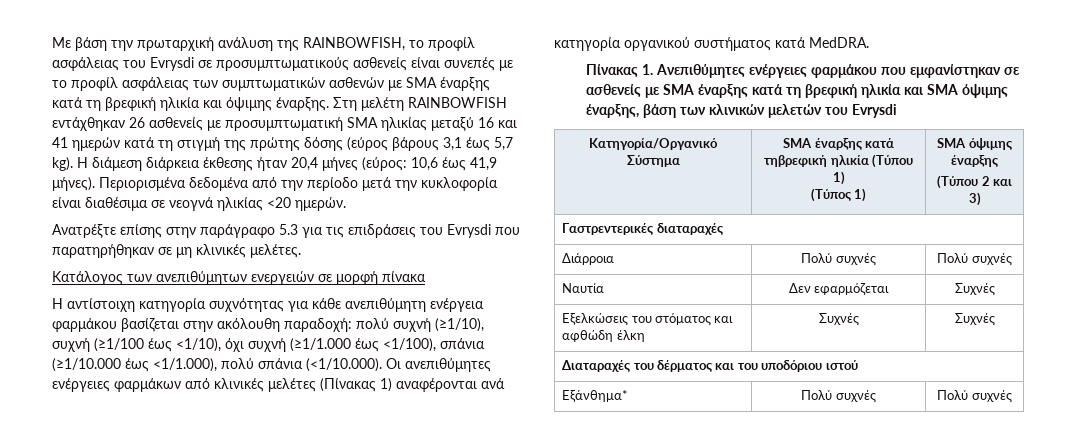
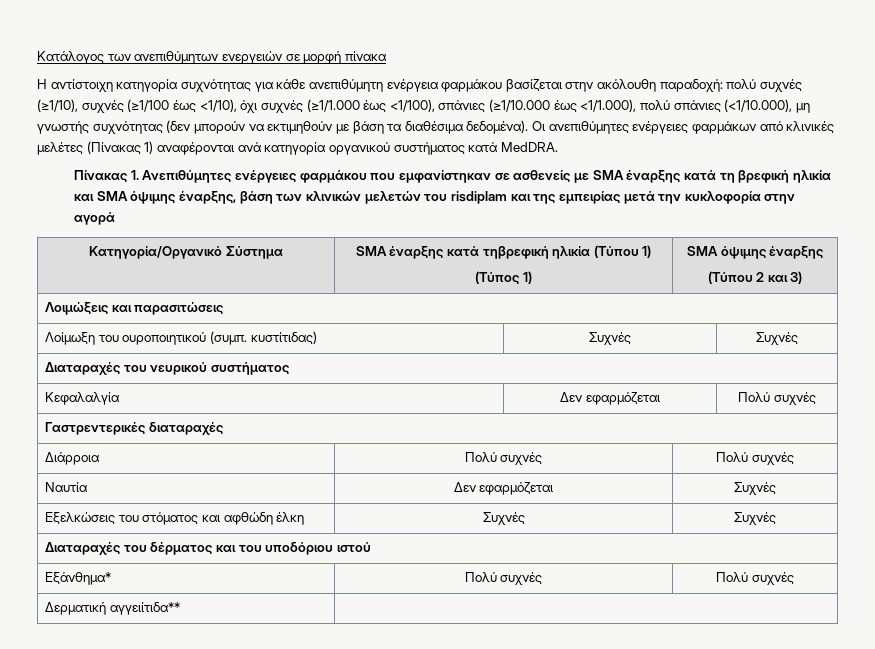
- Με βάση την πρωταρχική ανάλυση της RAINBOWFISH, το προφίλ ασφάλειας του Evrysdi σε προσυμπτωματικούς ασθενείς είναι συνεπές με το προφίλ ασφάλειας των συμπτωματικών ασθενών με SMA έναρξης κατά τη βρεφική ηλικία και όψιμης έναρξης. Στη μελέτη RAINBOWFISH εντάχθηκαν 26 ασθενείς με προσυμπτωματική SMA ηλικίας μεταξύ 16 και 41 ημερών κατά τη στιγμή της πρώτης δόσης (εύρος βάρους 3,1 έως 5,7 kg). Η διάμεση διάρκεια έκθεσης ήταν 20,4 μήνες (εύρος: 10,6 έως 41,9 μήνες). Περιορισμένα δεδομένα από την περίοδο μετά την κυκλοφορία είναι διαθέσιμα σε νεογνά ηλικίας <20 ημερών.
- Ανατρέξτε επίσης στην παράγραφο 5.3 για τις επιδράσεις του Evrysdi που παρατηρήθηκαν σε μη κλινικές μελέτες.
- Η αντίστοιχη κατηγορία συχνότητας για κάθε ανεπιθύμητη ενέργεια φαρμάκου βασίζεται στην ακόλουθη παραδοχή: πολύ συχνή (≥1/10), συχνή (≥1/100 έως <1/10), όχι συχνή (≥1/1.000 έως <1/100), σπάνια (≥1/10.000 έως <1/1.000), πολύ σπάνια (<1/10.000). Οι ανεπιθύμητες ενέργειες φαρμάκων από κλινικές μελέτες (Πίνακας 1) αναφέρονται ανά κατηγορία οργανικού συστήματος κατά MedDRA.
+ Η αντίστοιχη κατηγορία συχνότητας για κάθε ανεπιθύμητη ενέργεια φαρμάκου βασίζεται στην ακόλουθη παραδοχή: πολύ συχνές (≥1/10), συχνές (≥1/100 έως <1/10), όχι συχνές (≥1/1.000 έως <1/100), σπάνιες (≥1/10.000 έως <1/1.000), πολύ σπάνιες (<1/10.000), μη γνωστής συχνότητας (δεν μπορούν να εκτιμηθούν με βάση τα διαθέσιμα δεδομένα). Οι ανεπιθύμητες ενέργειες φαρμάκων από κλινικές μελέτες (Πίνακας 1) αναφέρονται ανά κατηγορία οργανικού συστήματος κατά MedDRA.
- Πίνακας 1. Ανεπιθύμητες ενέργειες φαρμάκου που εμφανίστηκαν σε ασθενείς με SMA έναρξης κατά τη βρεφική ηλικία και SMA όψιμης έναρξης, βάση των κλινικών μελετών του Evrysdi
+ Πίνακας 1. Ανεπιθύμητες ενέργειες φαρμάκου που εμφανίστηκαν σε ασθενείς με SMA έναρξης κατά τη βρεφική ηλικία και SMA όψιμης έναρξης, βάση των κλινικών μελετών του risdiplam και της εμπειρίας μετά την κυκλοφορία στην αγορά
+ Λοιμώξεις και παρασιτώσεις
+ Λοίμωξη του ουροποιητικού (συμπ. κυστίτιδας) | Συχνές | Συχνές
+ Διαταραχές του νευρικού συστήματος
+ Κεφαλαλγία | Δεν εφαρμόζεται | Πολύ συχνές
+ Δερματική αγγειίτιδα** |

